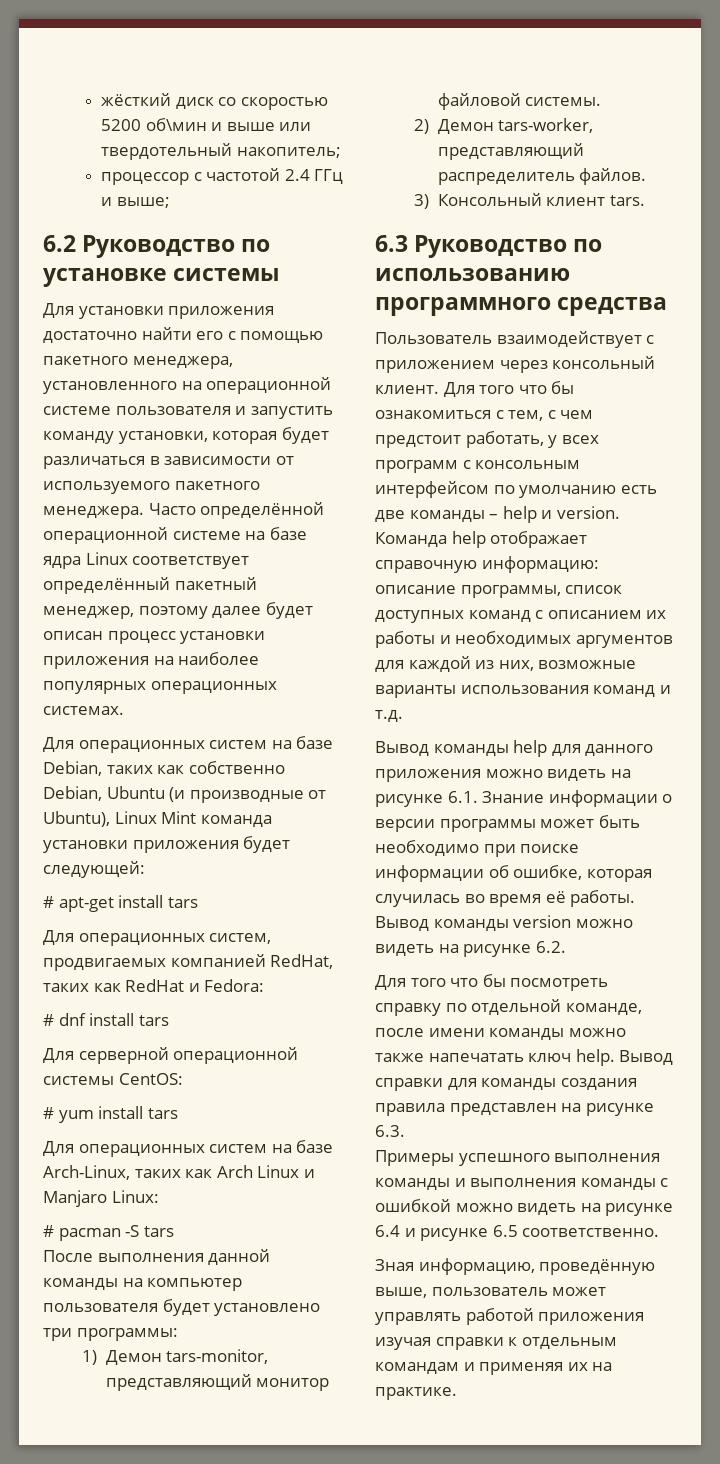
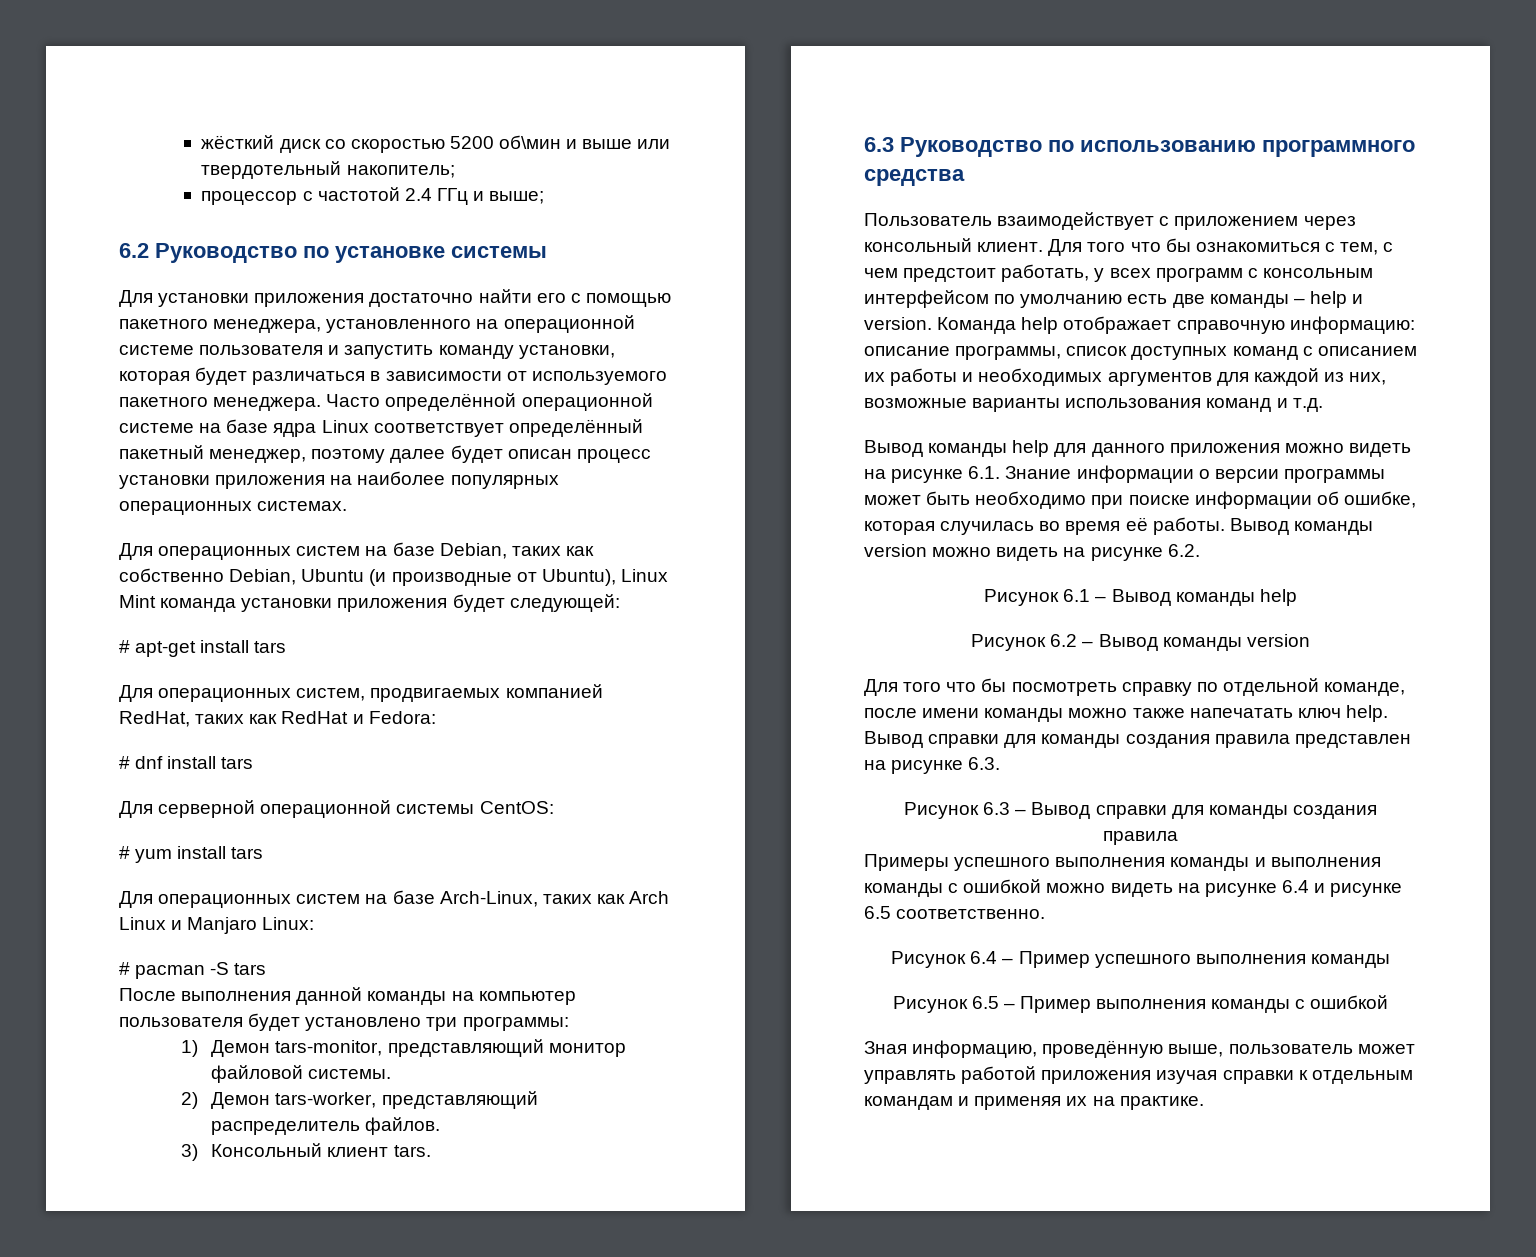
+ Рисунок 6.1 – Вывод команды help
+ Рисунок 6.2 – Вывод команды version
+ Рисунок 6.3 – Вывод справки для команды создания правила
+ Рисунок 6.4 – Пример успешного выполнения команды
+ Рисунок 6.5 – Пример выполнения команды с ошибкой

